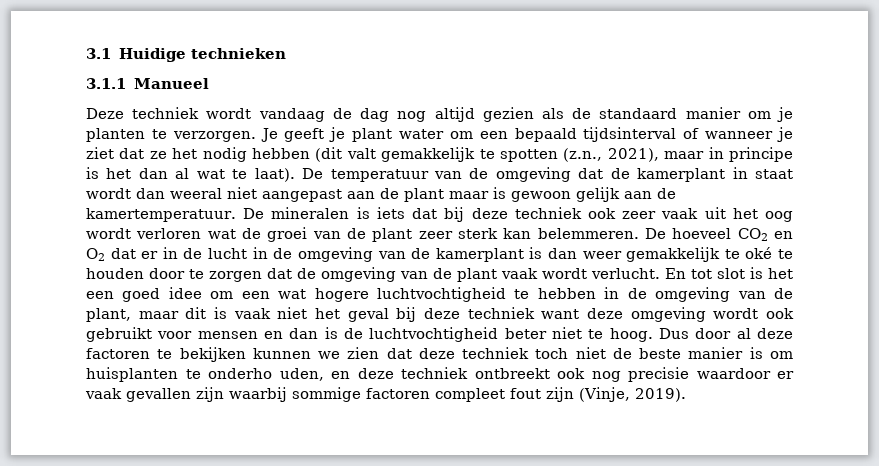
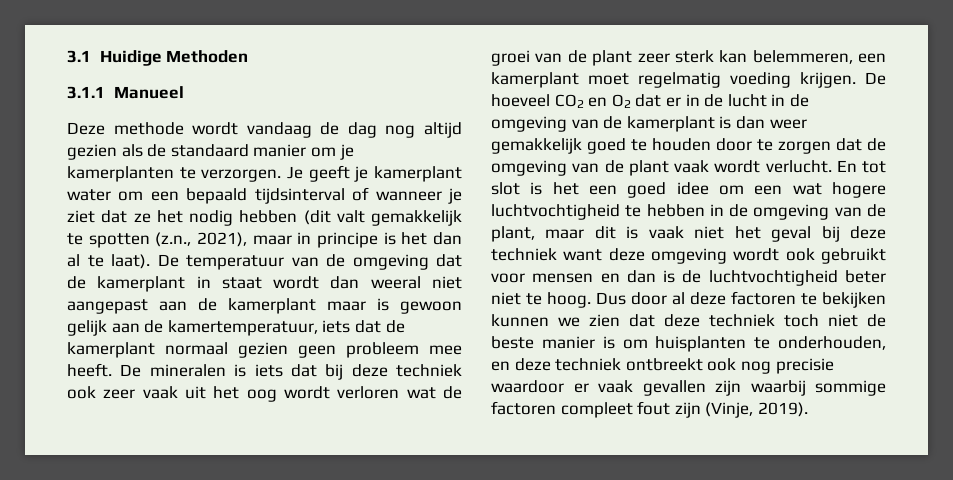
- 3.1 Huidige technieken
+ 3.1 Huidige Methoden
- Deze techniek wordt vandaag de dag nog altijd gezien als de standaard manier om je planten te verzorgen.
+ Deze methode wordt vandaag de dag nog altijd gezien als de standaard manier om je kamerplanten te verzorgen.
- Je geeft je plant water om een bepaald tijdsinterval of wanneer je ziet dat ze het nodig hebben (dit valt gemakkelijk te spotten (z.n., 2021), maar in principe is het dan al wat te laat).
+ Je geeft je kamerplant water om een bepaald tijdsinterval of wanneer je ziet dat ze het nodig hebben (dit valt gemakkelijk te spotten (z.n., 2021), maar in principe is het dan al te laat).
- De temperatuur van de omgeving dat de kamerplant in staat wordt dan weeral niet aangepast aan de plant maar is gewoon gelijk aan de kamertemperatuur.
+ De temperatuur van de omgeving dat de kamerplant in staat wordt dan weeral niet aangepast aan de kamerplant maar is gewoon gelijk aan de kamertemperatuur, iets dat de kamerplant normaal gezien geen probleem mee heeft.
- De mineralen is iets dat bij deze techniek ook zeer vaak uit het oog wordt verloren wat de groei van de plant zeer sterk kan belemmeren.
+ De mineralen is iets dat bij deze techniek ook zeer vaak uit het oog wordt verloren wat de groei van de plant zeer sterk kan belemmeren, een kamerplant moet regelmatig voeding krijgen.
- De hoeveel CO2 en O2 dat er in de lucht in de omgeving van de kamerplant is dan weer gemakkelijk te oké te houden door te zorgen dat de omgeving van de plant vaak wordt verlucht.
+ De hoeveel CO2 en O2 dat er in de lucht in de omgeving van de kamerplant is dan weer gemakkelijk goed te houden door te zorgen dat de omgeving van de plant vaak wordt verlucht.
- Dus door al deze factoren te bekijken kunnen we zien dat deze techniek toch niet de beste manier is om huisplanten te onderho uden, en deze techniek ontbreekt ook nog precisie waardoor er vaak gevallen zijn waarbij sommige factoren compleet fout zijn (Vinje, 2019).
+ Dus door al deze factoren te bekijken kunnen we zien dat deze techniek toch niet de beste manier is om huisplanten te onderhouden, en deze techniek ontbreekt ook nog precisie waardoor er vaak gevallen zijn waarbij sommige factoren compleet fout zijn (Vinje, 2019).

